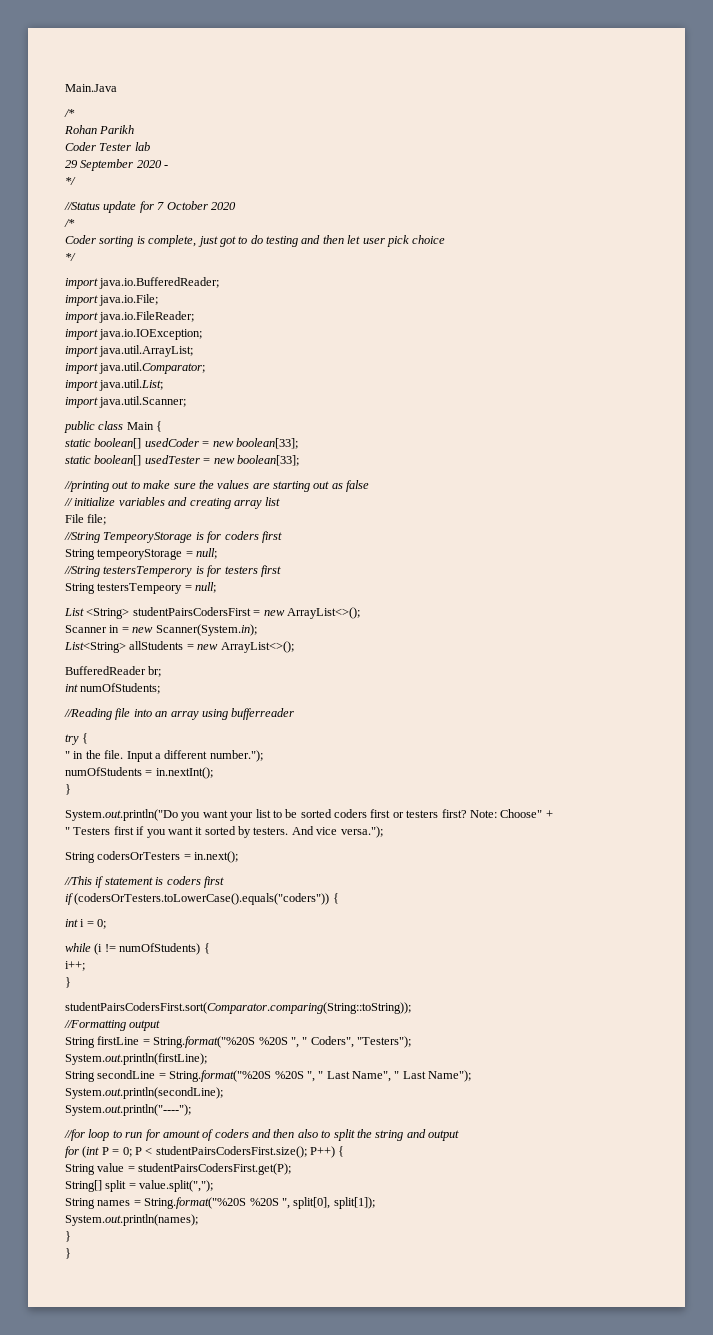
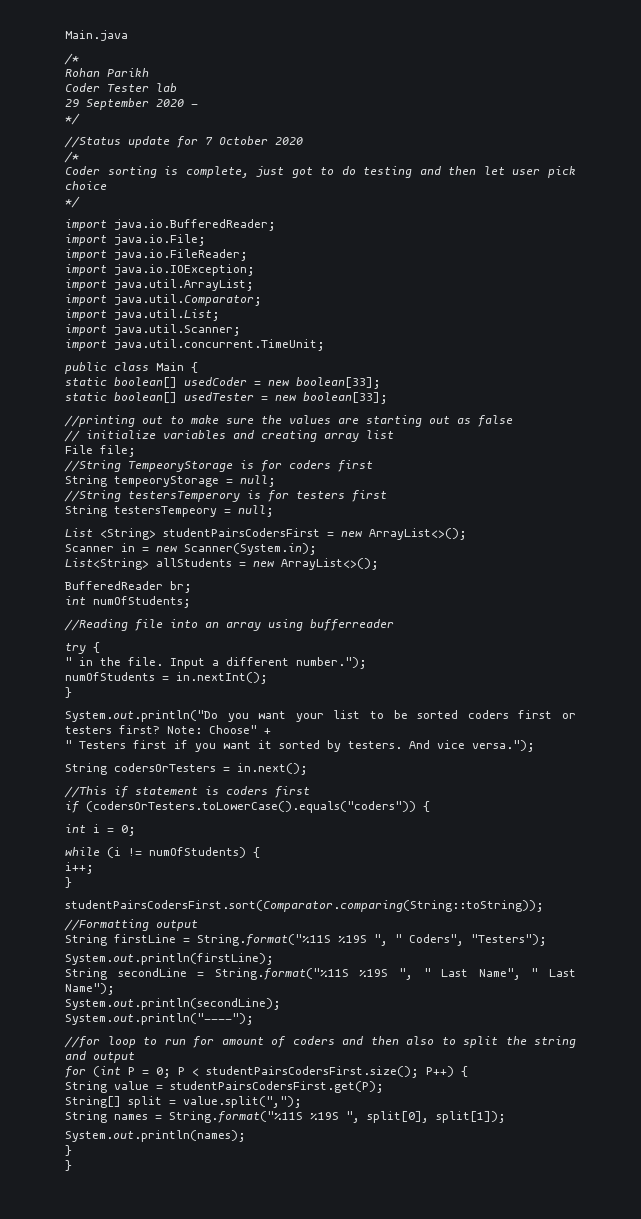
- Main.Java
+ Main.java
+ import java.util.concurrent.TimeUnit;
- String firstLine = String.format("%20S %20S ", " Coders", "Testers");
+ String firstLine = String.format("%11S %19S ", " Coders", "Testers");
- String secondLine = String.format("%20S %20S ", " Last Name", " Last Name");
+ String secondLine = String.format("%11S %19S ", " Last Name", " Last Name");
- String names = String.format("%20S %20S ", split[0], split[1]);
+ String names = String.format("%11S %19S ", split[0], split[1]);

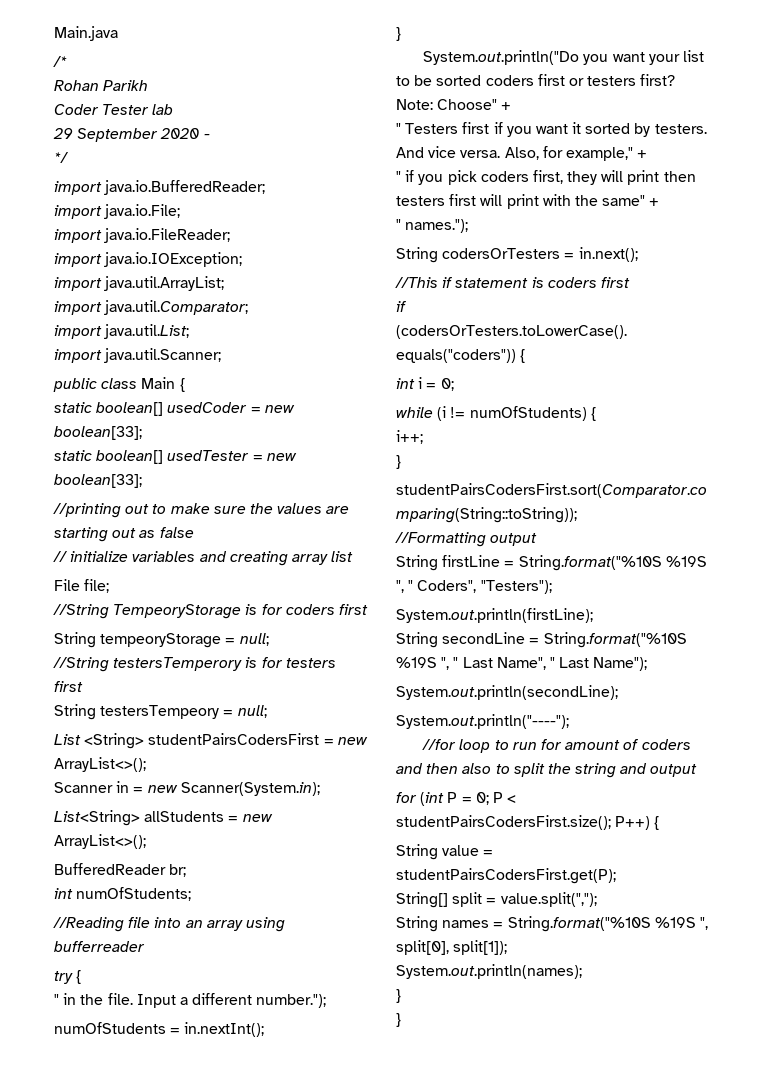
- //Status update for 7 October 2020
- /*
- Coder sorting is complete, just got to do testing and then let user pick choice
- */
- import java.util.concurrent.TimeUnit;
- And vice versa.");
+ And vice versa. Also, for example," +
+ " if you pick coders first, they will print then testers first will print with the same" +
+ " names.");
- String firstLine = String.format("%11S %19S ", " Coders", "Testers");
+ String firstLine = String.format("%10S %19S ", " Coders", "Testers");
- String secondLine = String.format("%11S %19S ", " Last Name", " Last Name");
+ String secondLine = String.format("%10S %19S ", " Last Name", " Last Name");
- String names = String.format("%11S %19S ", split[0], split[1]);
+ String names = String.format("%10S %19S ", split[0], split[1]);

